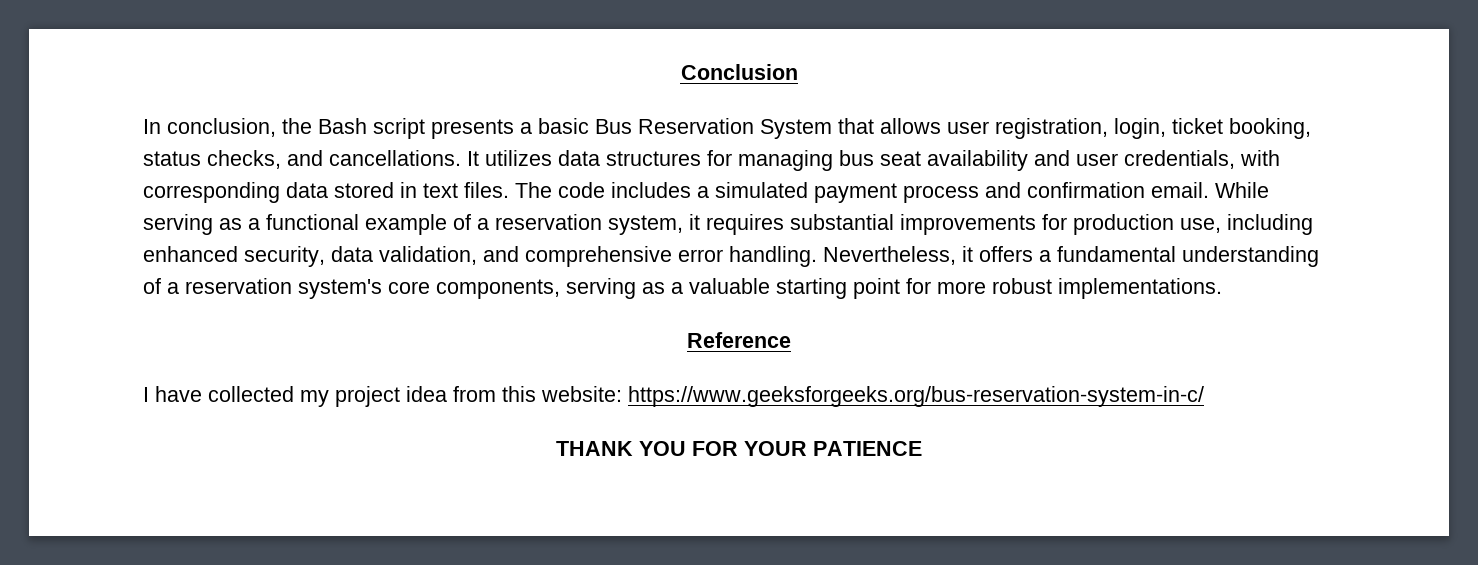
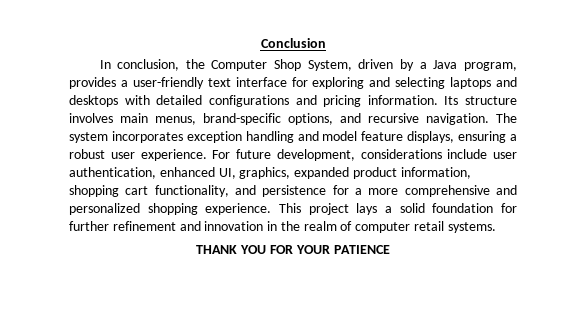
- In conclusion, the Bash script presents a basic Bus Reservation System that allows user registration, login, ticket booking, status checks, and cancellations. It utilizes data structures for managing bus seat availability and user credentials, with corresponding data stored in text files. The code includes a simulated payment process and confirmation email. While serving as a functional example of a reservation system, it requires substantial improvements for production use, including enhanced security, data validation, and comprehensive error handling. Nevertheless, it offers a fundamental understanding of a reservation system's core components, serving as a valuable starting point for more robust implementations.
- Reference
- I have collected my project idea from this website: https://www.geeksforgeeks.org/bus-reservation-system-in-c/
+ In conclusion, the Computer Shop System, driven by a Java program, provides a user-friendly text interface for exploring and selecting laptops and desktops with detailed configurations and pricing information. Its structure involves main menus, brand-specific options, and recursive navigation. The system incorporates exception handling and model feature displays, ensuring a robust user experience. For future development, considerations include user authentication, enhanced UI, graphics, expanded product information, shopping cart functionality, and persistence for a more comprehensive and personalized shopping experience. This project lays a solid foundation for further refinement and innovation in the realm of computer retail systems.

